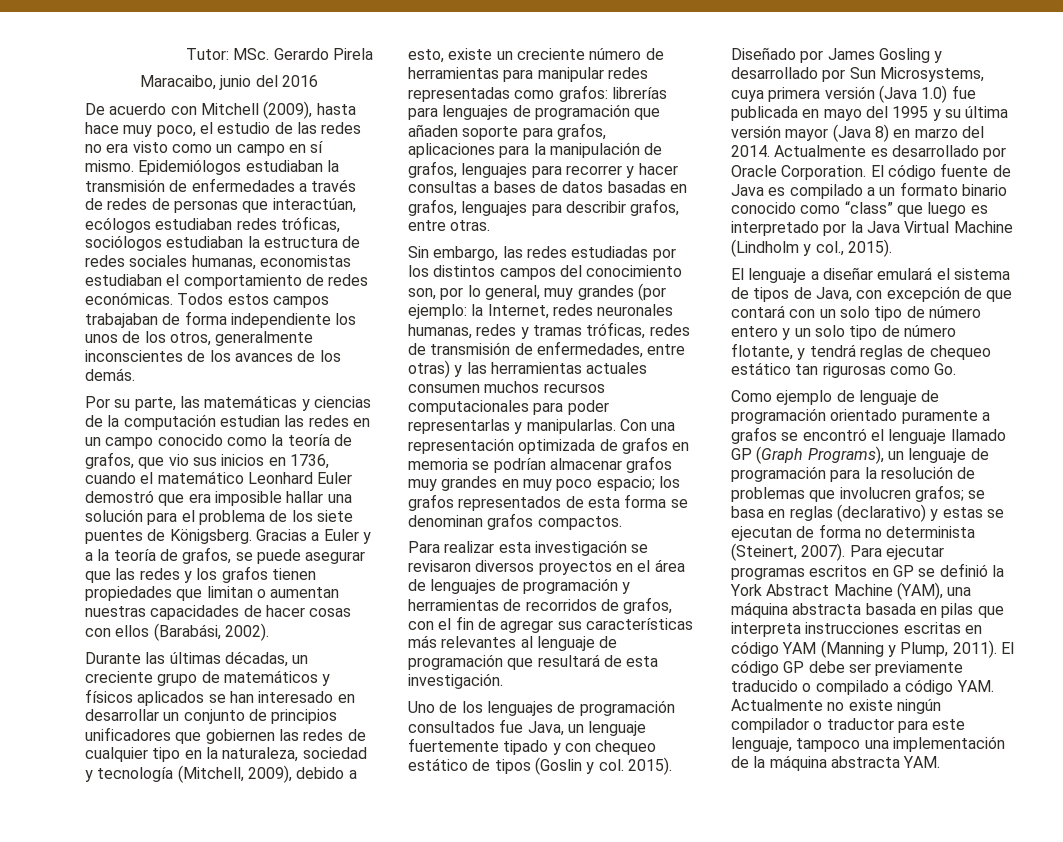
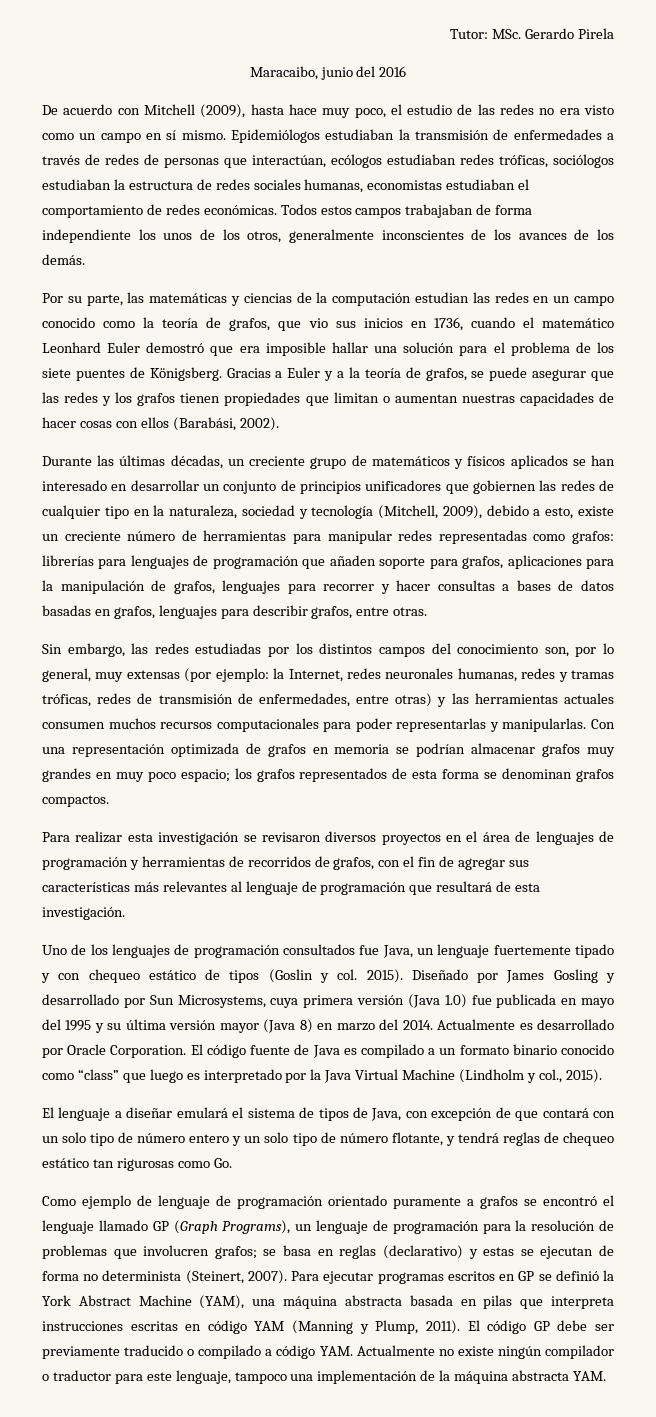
- Sin embargo, las redes estudiadas por los distintos campos del conocimiento son, por lo general, muy grandes (por ejemplo: la Internet, redes neuronales humanas, redes y tramas tróficas, redes de transmisión de enfermedades, entre otras) y las herramientas actuales consumen muchos recursos computacionales para poder representarlas y manipularlas.
+ Sin embargo, las redes estudiadas por los distintos campos del conocimiento son, por lo general, muy extensas (por ejemplo: la Internet, redes neuronales humanas, redes y tramas tróficas, redes de transmisión de enfermedades, entre otras) y las herramientas actuales consumen muchos recursos computacionales para poder representarlas y manipularlas.

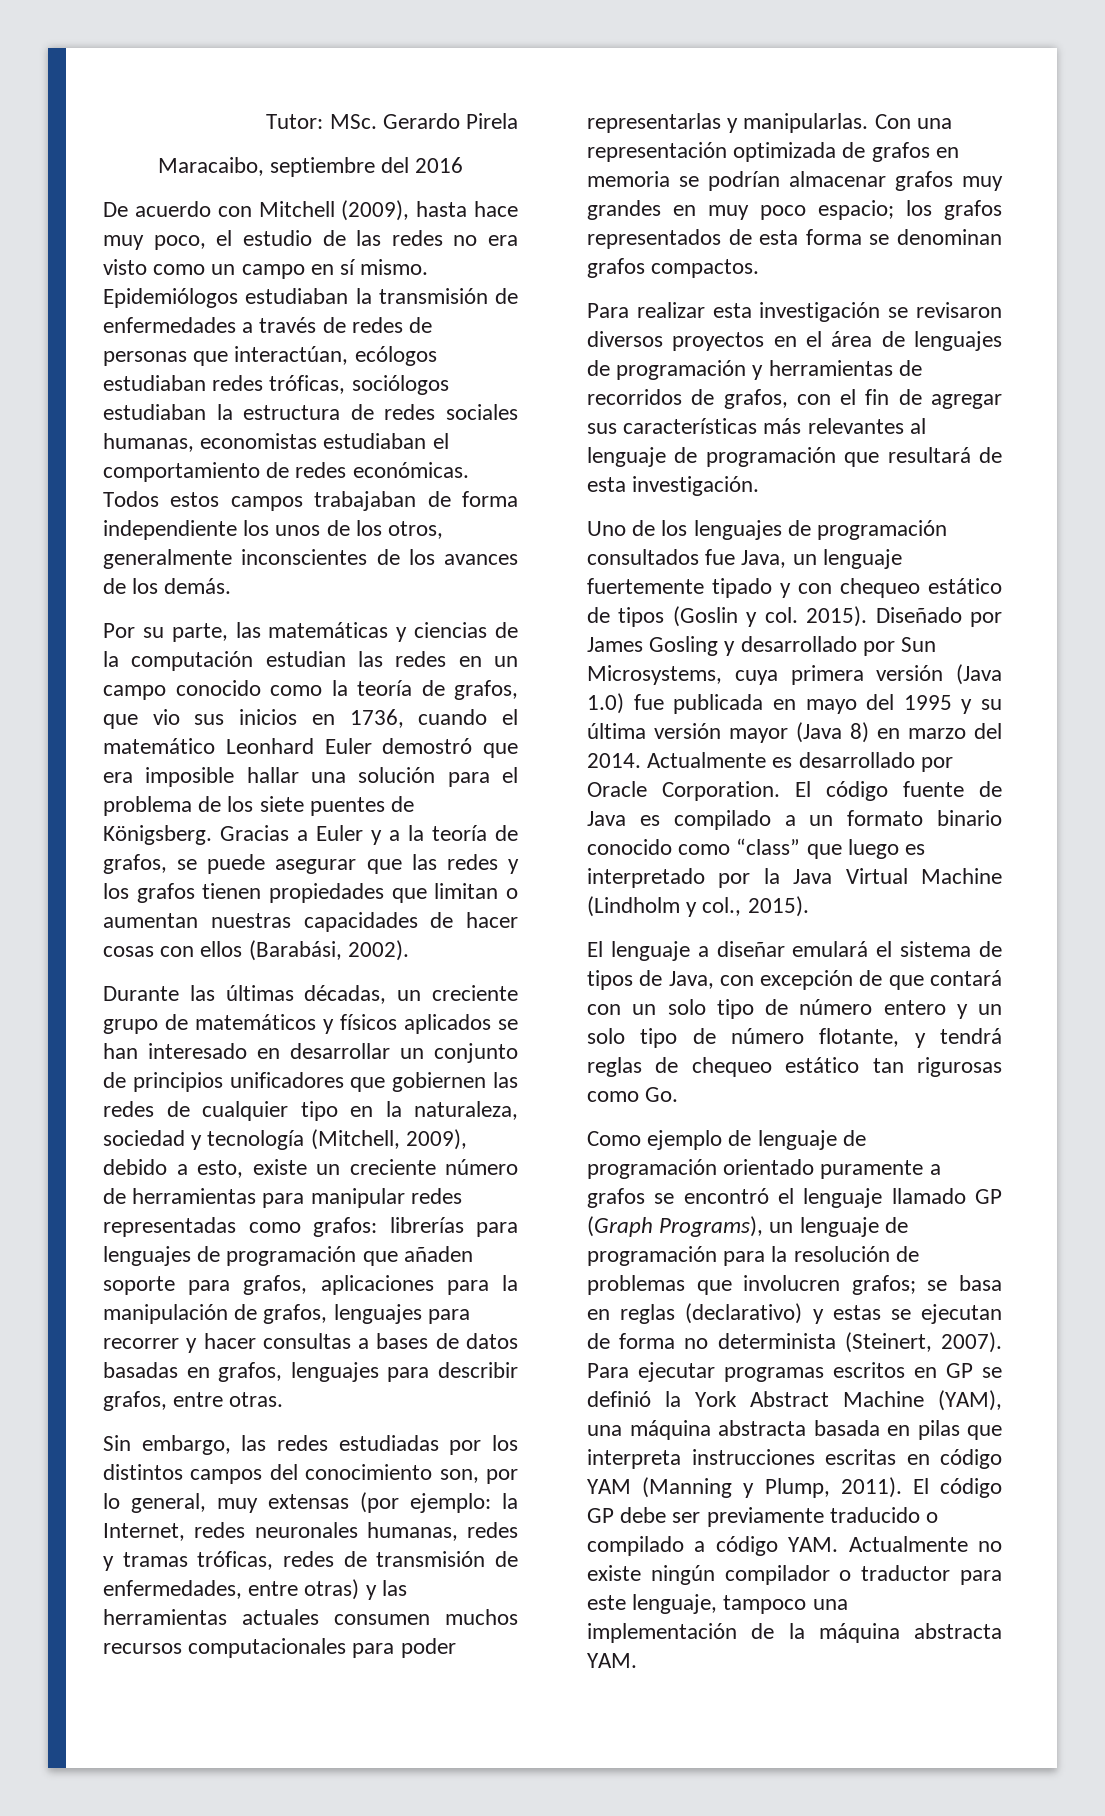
- Maracaibo, junio del 2016
+ Maracaibo, septiembre del 2016

